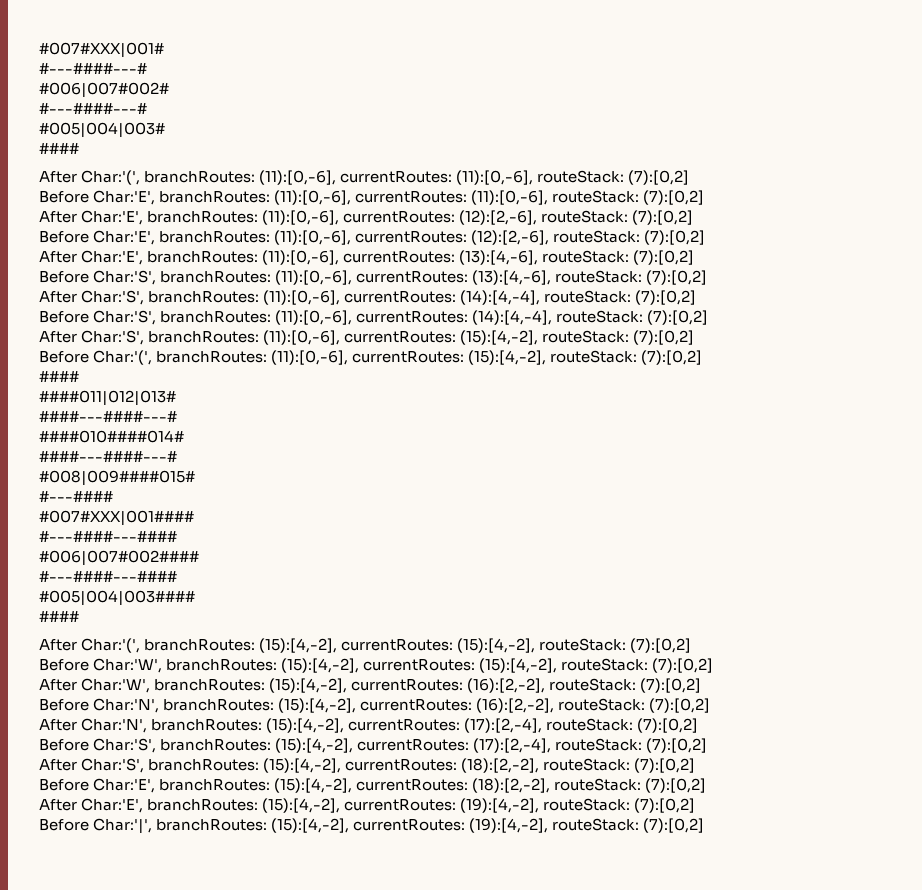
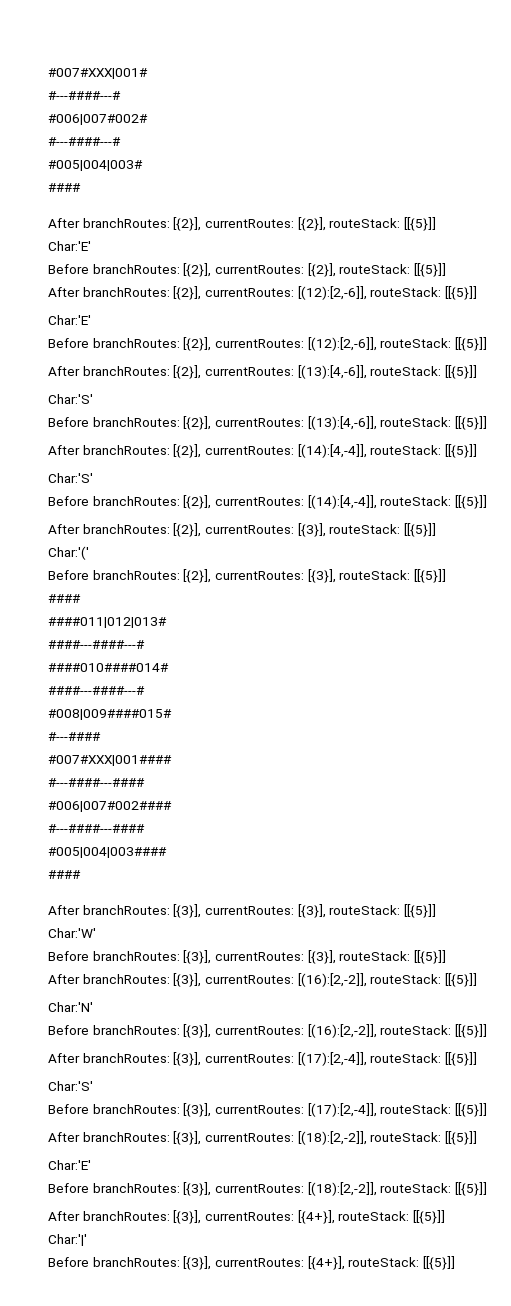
- After Char:'(', branchRoutes: (11):[0,-6], currentRoutes: (11):[0,-6], routeStack: (7):[0,2]
- Before Char:'E', branchRoutes: (11):[0,-6], currentRoutes: (11):[0,-6], routeStack: (7):[0,2]
- After Char:'E', branchRoutes: (11):[0,-6], currentRoutes: (12):[2,-6], routeStack: (7):[0,2]
- Before Char:'E', branchRoutes: (11):[0,-6], currentRoutes: (12):[2,-6], routeStack: (7):[0,2]
- After Char:'E', branchRoutes: (11):[0,-6], currentRoutes: (13):[4,-6], routeStack: (7):[0,2]
- Before Char:'S', branchRoutes: (11):[0,-6], currentRoutes: (13):[4,-6], routeStack: (7):[0,2]
- After Char:'S', branchRoutes: (11):[0,-6], currentRoutes: (14):[4,-4], routeStack: (7):[0,2]
- Before Char:'S', branchRoutes: (11):[0,-6], currentRoutes: (14):[4,-4], routeStack: (7):[0,2]
- After Char:'S', branchRoutes: (11):[0,-6], currentRoutes: (15):[4,-2], routeStack: (7):[0,2]
- Before Char:'(', branchRoutes: (11):[0,-6], currentRoutes: (15):[4,-2], routeStack: (7):[0,2]
+ After branchRoutes: [{2}], currentRoutes: [{2}], routeStack: [[{5}]]
+ Char:'E'
+ Before branchRoutes: [{2}], currentRoutes: [{2}], routeStack: [[{5}]]
+ After branchRoutes: [{2}], currentRoutes: [(12):[2,-6]], routeStack: [[{5}]]
+ Char:'E'
+ Before branchRoutes: [{2}], currentRoutes: [(12):[2,-6]], routeStack: [[{5}]]
+ After branchRoutes: [{2}], currentRoutes: [(13):[4,-6]], routeStack: [[{5}]]
+ Char:'S'
+ Before branchRoutes: [{2}], currentRoutes: [(13):[4,-6]], routeStack: [[{5}]]
+ After branchRoutes: [{2}], currentRoutes: [(14):[4,-4]], routeStack: [[{5}]]
+ Char:'S'
+ Before branchRoutes: [{2}], currentRoutes: [(14):[4,-4]], routeStack: [[{5}]]
+ After branchRoutes: [{2}], currentRoutes: [{3}], routeStack: [[{5}]]
+ Char:'('
+ Before branchRoutes: [{2}], currentRoutes: [{3}], routeStack: [[{5}]]
- After Char:'(', branchRoutes: (15):[4,-2], currentRoutes: (15):[4,-2], routeStack: (7):[0,2]
- Before Char:'W', branchRoutes: (15):[4,-2], currentRoutes: (15):[4,-2], routeStack: (7):[0,2]
- After Char:'W', branchRoutes: (15):[4,-2], currentRoutes: (16):[2,-2], routeStack: (7):[0,2]
- Before Char:'N', branchRoutes: (15):[4,-2], currentRoutes: (16):[2,-2], routeStack: (7):[0,2]
- After Char:'N', branchRoutes: (15):[4,-2], currentRoutes: (17):[2,-4], routeStack: (7):[0,2]
- Before Char:'S', branchRoutes: (15):[4,-2], currentRoutes: (17):[2,-4], routeStack: (7):[0,2]
- After Char:'S', branchRoutes: (15):[4,-2], currentRoutes: (18):[2,-2], routeStack: (7):[0,2]
- Before Char:'E', branchRoutes: (15):[4,-2], currentRoutes: (18):[2,-2], routeStack: (7):[0,2]
- After Char:'E', branchRoutes: (15):[4,-2], currentRoutes: (19):[4,-2], routeStack: (7):[0,2]
- Before Char:'|', branchRoutes: (15):[4,-2], currentRoutes: (19):[4,-2], routeStack: (7):[0,2]
+ After branchRoutes: [{3}], currentRoutes: [{3}], routeStack: [[{5}]]
+ Char:'W'
+ Before branchRoutes: [{3}], currentRoutes: [{3}], routeStack: [[{5}]]
+ After branchRoutes: [{3}], currentRoutes: [(16):[2,-2]], routeStack: [[{5}]]
+ Char:'N'
+ Before branchRoutes: [{3}], currentRoutes: [(16):[2,-2]], routeStack: [[{5}]]
+ After branchRoutes: [{3}], currentRoutes: [(17):[2,-4]], routeStack: [[{5}]]
+ Char:'S'
+ Before branchRoutes: [{3}], currentRoutes: [(17):[2,-4]], routeStack: [[{5}]]
+ After branchRoutes: [{3}], currentRoutes: [(18):[2,-2]], routeStack: [[{5}]]
+ Char:'E'
+ Before branchRoutes: [{3}], currentRoutes: [(18):[2,-2]], routeStack: [[{5}]]
+ After branchRoutes: [{3}], currentRoutes: [{4+}], routeStack: [[{5}]]
+ Char:'|'
+ Before branchRoutes: [{3}], currentRoutes: [{4+}], routeStack: [[{5}]]

